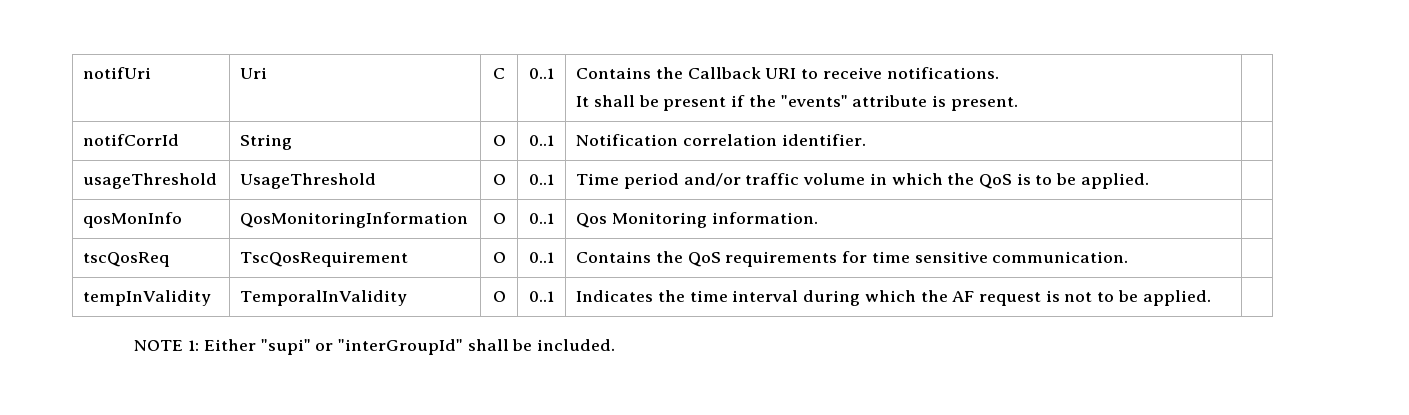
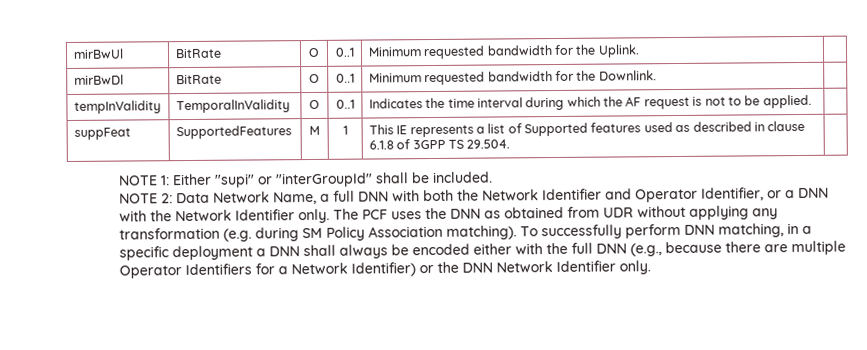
- notifUri | Uri | C | 0..1 | Contains the Callback URI to receive notifications.
- It shall be present if the "events" attribute is present. |
- notifCorrId | String | O | 0..1 | Notification correlation identifier. |
- usageThreshold | UsageThreshold | O | 0..1 | Time period and/or traffic volume in which the QoS is to be applied. |
- qosMonInfo | QosMonitoringInformation | O | 0..1 | Qos Monitoring information. |
- tscQosReq | TscQosRequirement | O | 0..1 | Contains the QoS requirements for time sensitive communication. |
+ mirBwUl | BitRate | O | 0..1 | Minimum requested bandwidth for the Uplink. |
+ mirBwDl | BitRate | O | 0..1 | Minimum requested bandwidth for the Downlink. |
+ suppFeat | SupportedFeatures | M | 1 | This IE represents a list of Supported features used as described in clause 6.1.8 of 3GPP TS 29.504. |
+ NOTE 2: Data Network Name, a full DNN with both the Network Identifier and Operator Identifier, or a DNN with the Network Identifier only. The PCF uses the DNN as obtained from UDR without applying any transformation (e.g. during SM Policy Association matching). To successfully perform DNN matching, in a specific deployment a DNN shall always be encoded either with the full DNN (e.g., because there are multiple Operator Identifiers for a Network Identifier) or the DNN Network Identifier only.

